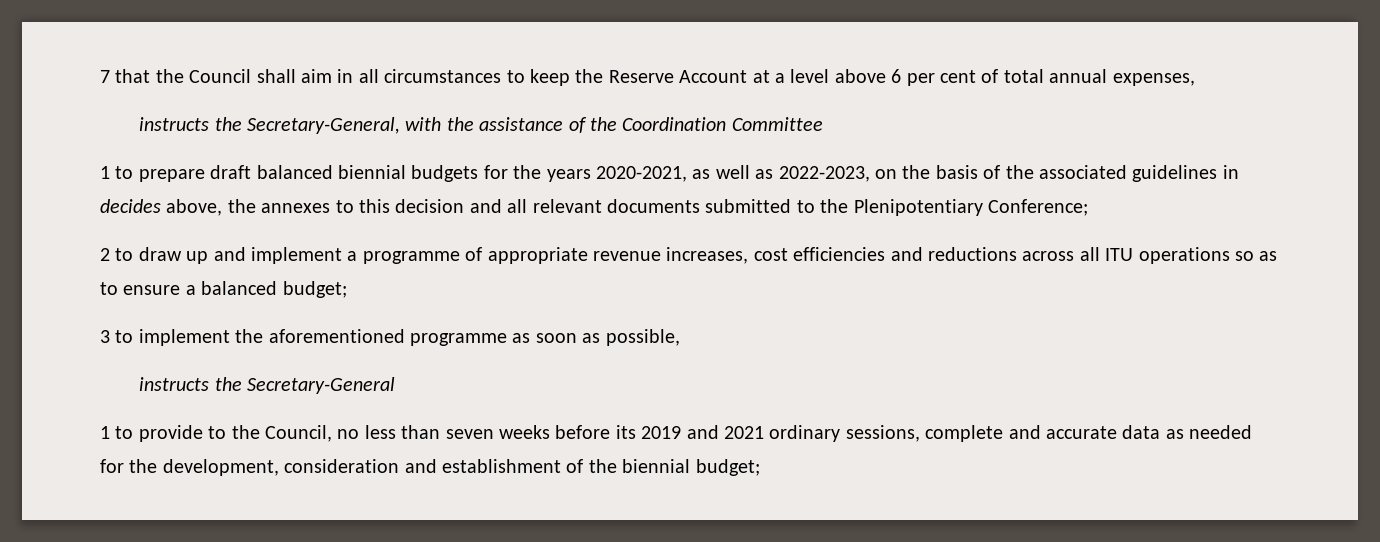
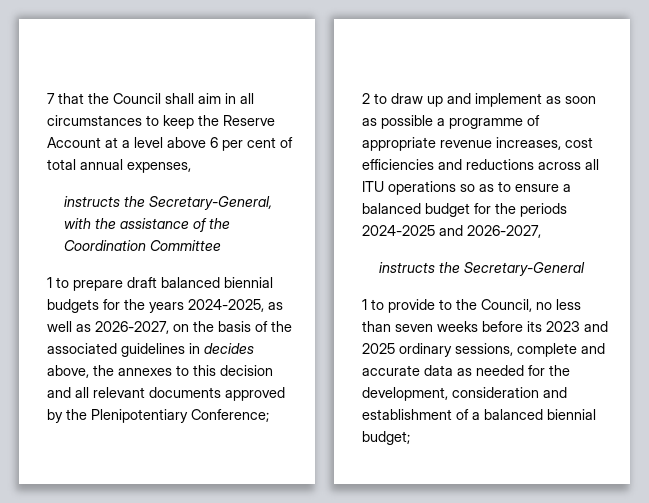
- 1 to prepare draft balanced biennial budgets for the years 2020-2021, as well as 2022-2023, on the basis of the associated guidelines in decides above, the annexes to this decision and all relevant documents submitted to the Plenipotentiary Conference;
+ 1 to prepare draft balanced biennial budgets for the years 2024-2025, as well as 2026-2027, on the basis of the associated guidelines in decides above, the annexes to this decision and all relevant documents approved by the Plenipotentiary Conference;
- 2 to draw up and implement a programme of appropriate revenue increases, cost efficiencies and reductions across all ITU operations so as to ensure a balanced budget;
- 3 to implement the aforementioned programme as soon as possible,
+ 2 to draw up and implement as soon as possible a programme of appropriate revenue increases, cost efficiencies and reductions across all ITU operations so as to ensure a balanced budget for the periods 2024-2025 and 2026-2027,
- 1 to provide to the Council, no less than seven weeks before its 2019 and 2021 ordinary sessions, complete and accurate data as needed for the development, consideration and establishment of the biennial budget;
+ 1 to provide to the Council, no less than seven weeks before its 2023 and 2025 ordinary sessions, complete and accurate data as needed for the development, consideration and establishment of a balanced biennial budget;

